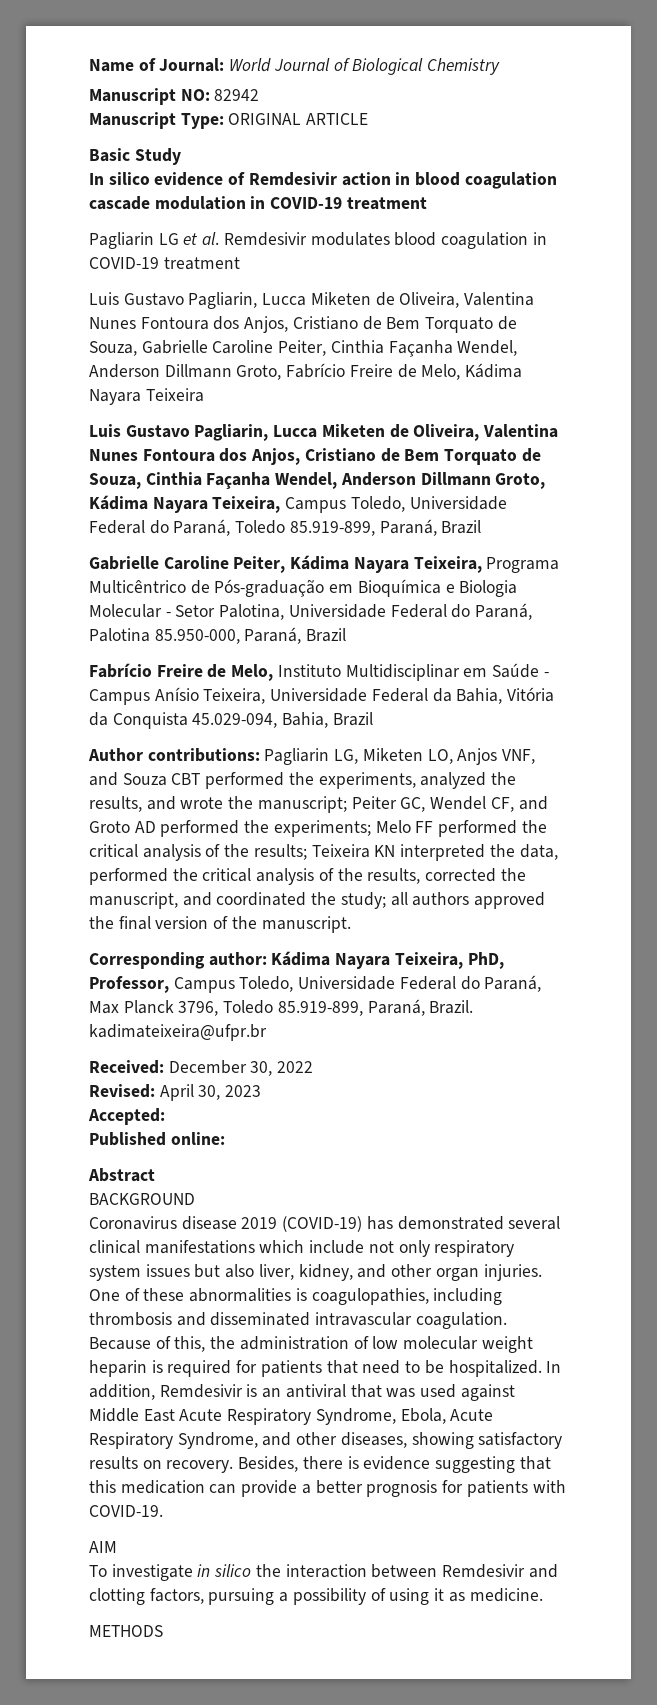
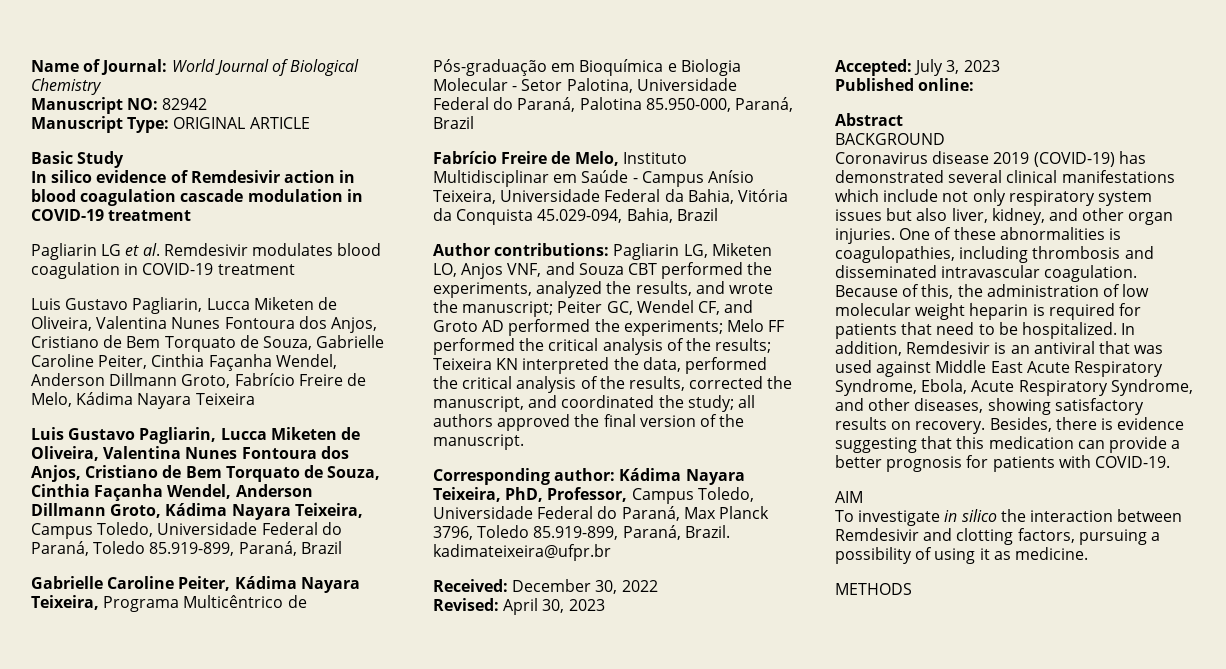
- Accepted:
+ Accepted: July 3, 2023

